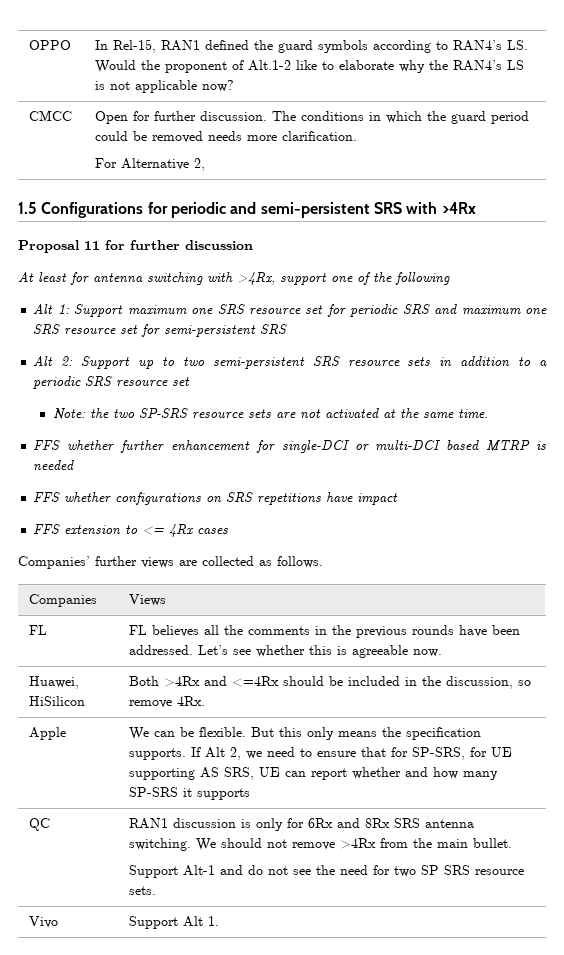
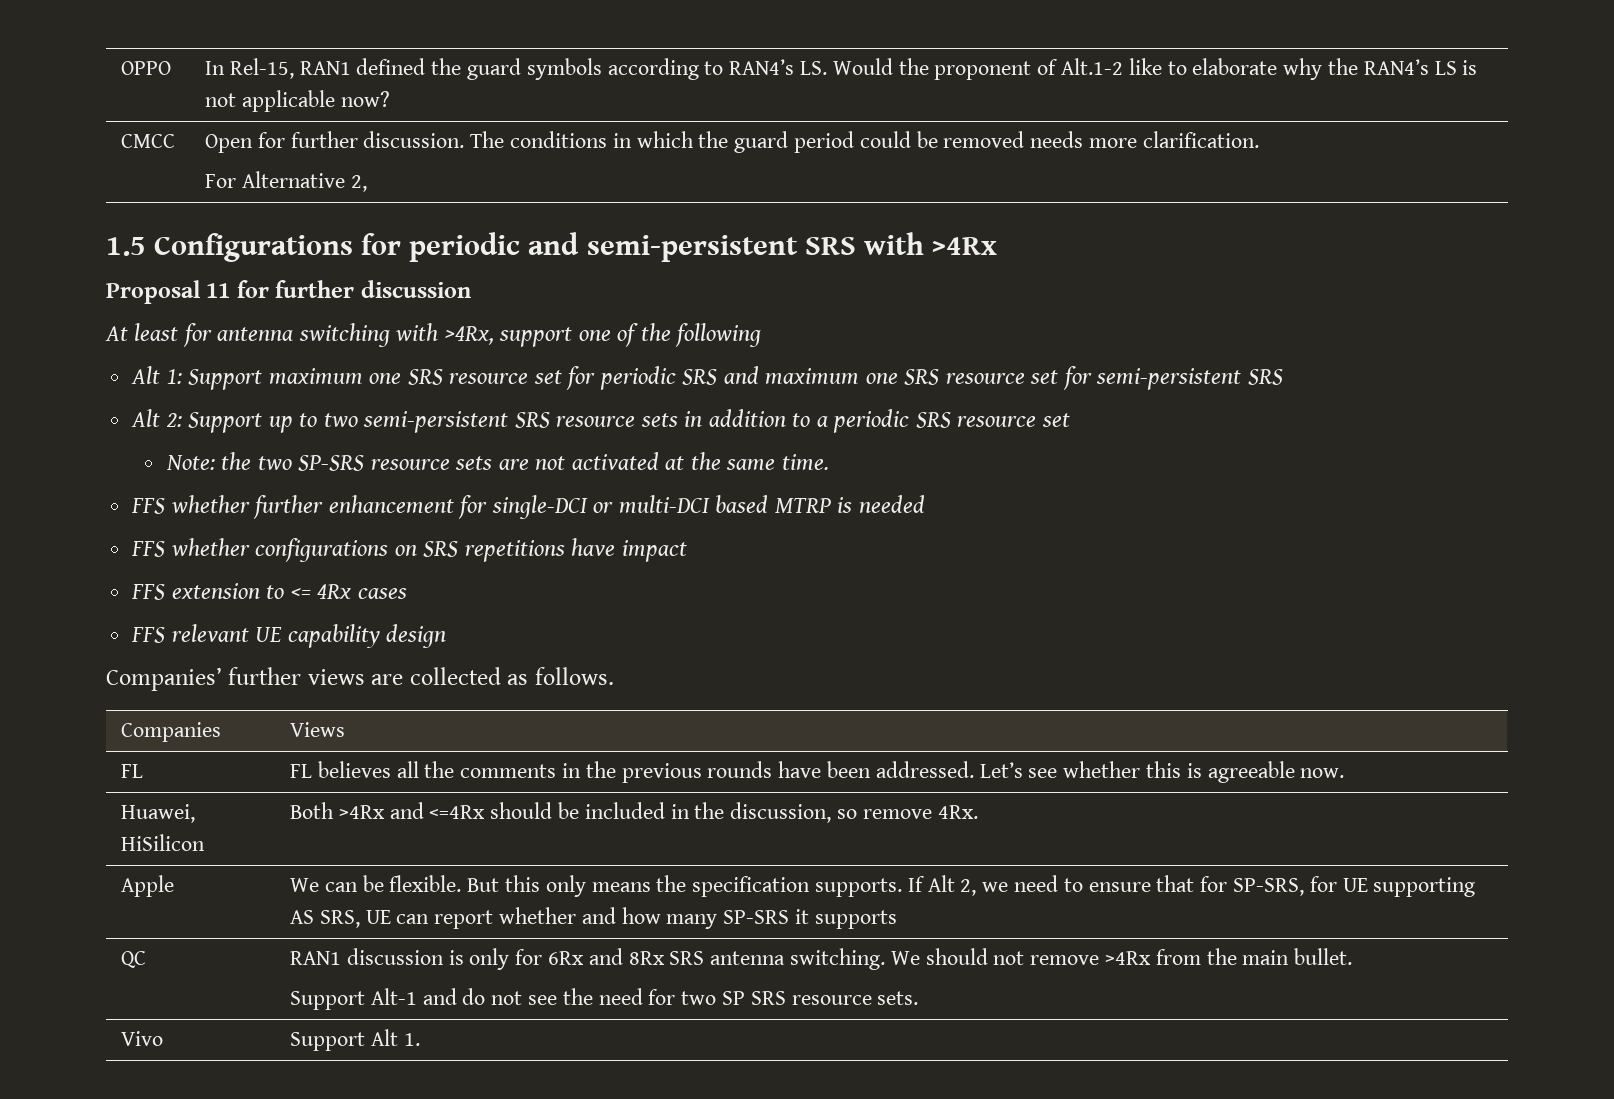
+ FFS relevant UE capability design

